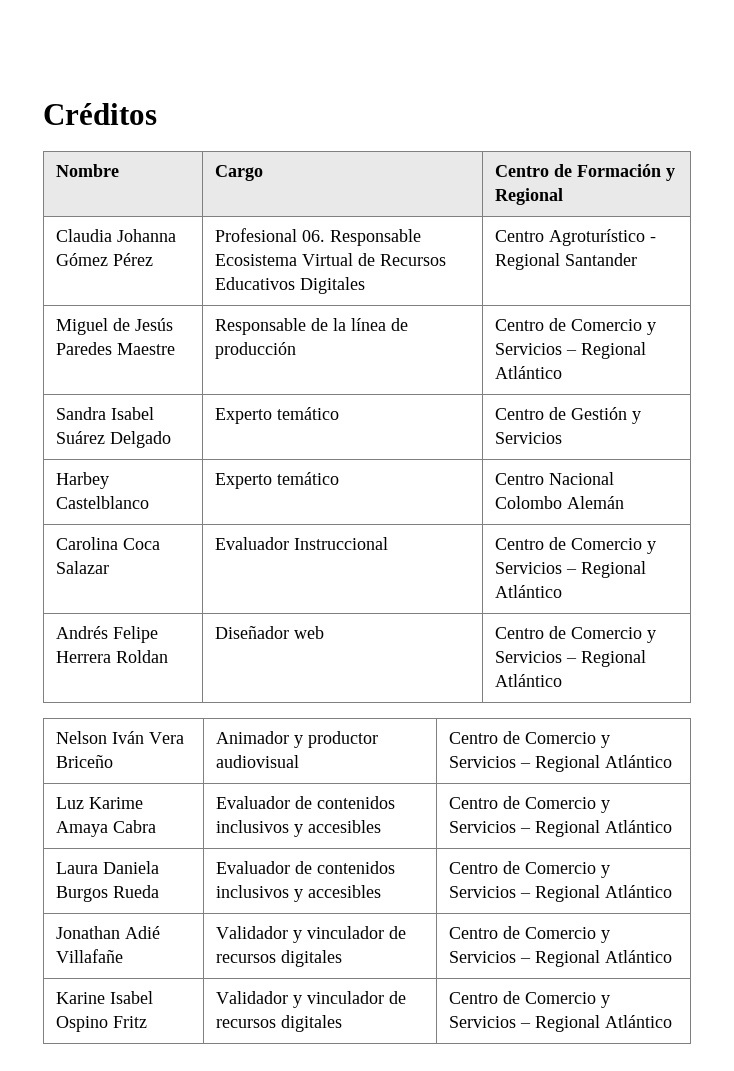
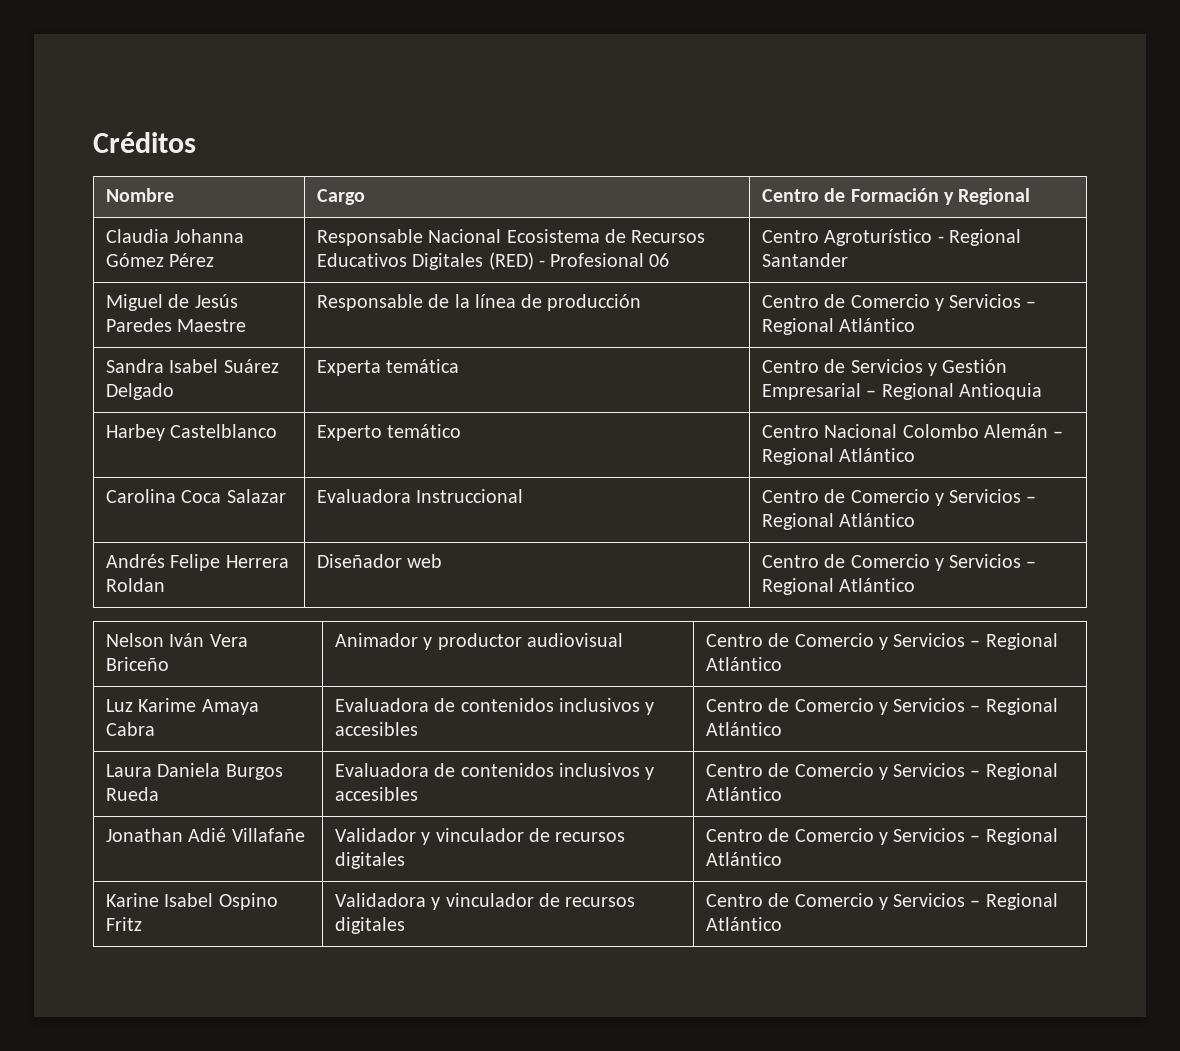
- Claudia Johanna Gómez Pérez | Profesional 06. Responsable Ecosistema Virtual de Recursos Educativos Digitales | Centro Agroturístico - Regional Santander
+ Claudia Johanna Gómez Pérez | Responsable Nacional Ecosistema de Recursos Educativos Digitales (RED) - Profesional 06 | Centro Agroturístico - Regional Santander
- Sandra Isabel Suárez Delgado | Experto temático | Centro de Gestión y Servicios
+ Sandra Isabel Suárez Delgado | Experta temática | Centro de Servicios y Gestión Empresarial – Regional Antioquia
- Harbey Castelblanco | Experto temático | Centro Nacional Colombo Alemán
+ Harbey Castelblanco | Experto temático | Centro Nacional Colombo Alemán – Regional Atlántico
- Carolina Coca Salazar | Evaluador Instruccional | Centro de Comercio y Servicios – Regional Atlántico
+ Carolina Coca Salazar | Evaluadora Instruccional | Centro de Comercio y Servicios – Regional Atlántico
- Luz Karime Amaya Cabra | Evaluador de contenidos inclusivos y accesibles | Centro de Comercio y Servicios – Regional Atlántico
+ Luz Karime Amaya Cabra | Evaluadora de contenidos inclusivos y accesibles | Centro de Comercio y Servicios – Regional Atlántico
- Laura Daniela Burgos Rueda | Evaluador de contenidos inclusivos y accesibles | Centro de Comercio y Servicios – Regional Atlántico
+ Laura Daniela Burgos Rueda | Evaluadora de contenidos inclusivos y accesibles | Centro de Comercio y Servicios – Regional Atlántico
- Karine Isabel Ospino Fritz | Validador y vinculador de recursos digitales | Centro de Comercio y Servicios – Regional Atlántico
+ Karine Isabel Ospino Fritz | Validadora y vinculador de recursos digitales | Centro de Comercio y Servicios – Regional Atlántico

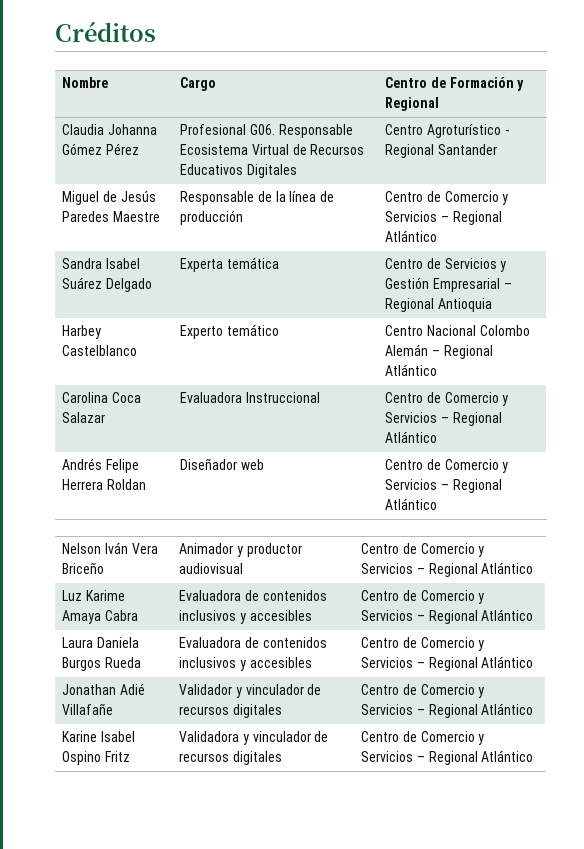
- Claudia Johanna Gómez Pérez | Responsable Nacional Ecosistema de Recursos Educativos Digitales (RED) - Profesional 06 | Centro Agroturístico - Regional Santander
+ Claudia Johanna Gómez Pérez | Profesional G06. Responsable Ecosistema Virtual de Recursos Educativos Digitales | Centro Agroturístico - Regional Santander

